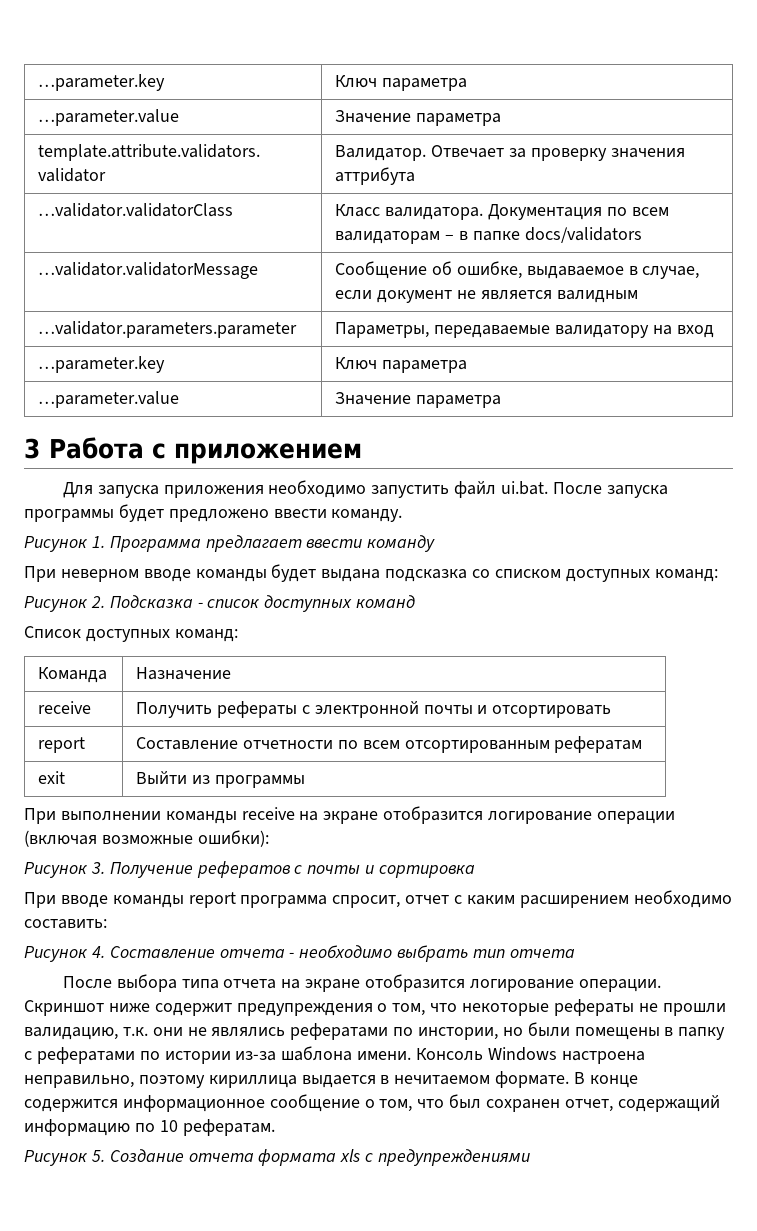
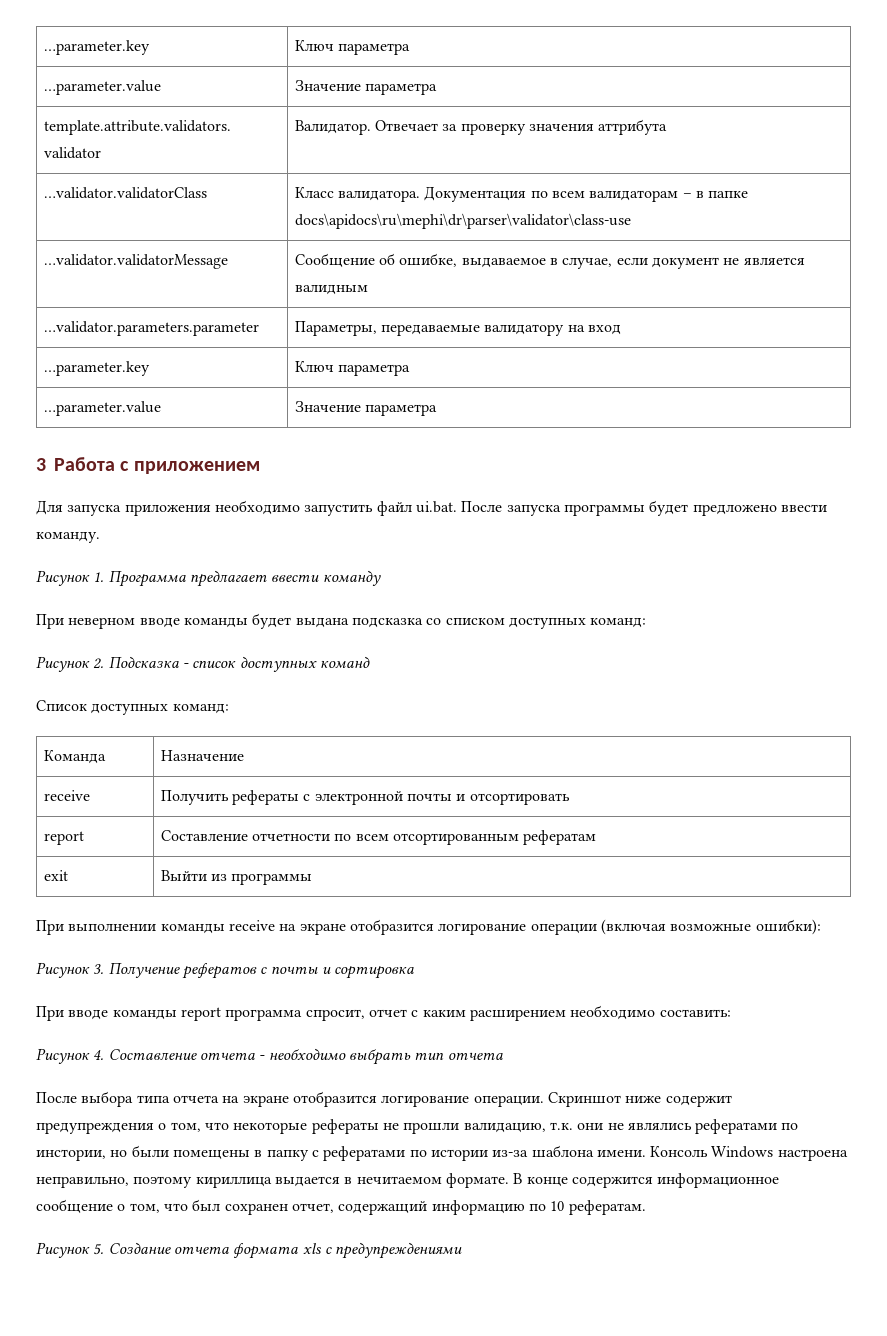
- …validator.validatorClass | Класс валидатора. Документация по всем валидаторам – в папке docs/validators
+ …validator.validatorClass | Класс валидатора. Документация по всем валидаторам – в папке docs\apidocs\ru\mephi\dr\parser\validator\class-use

